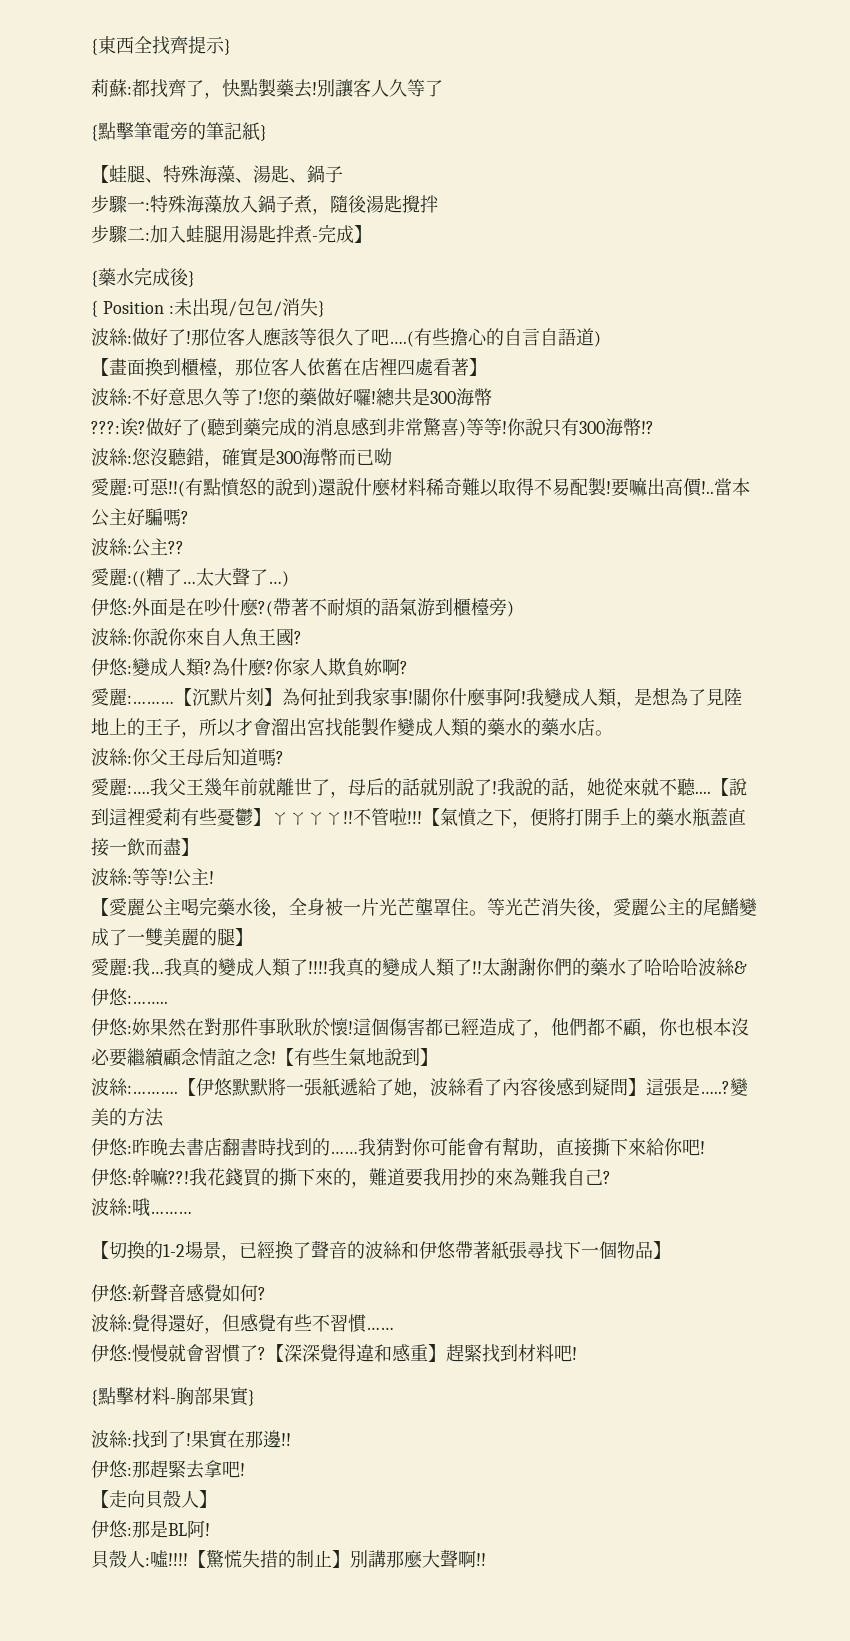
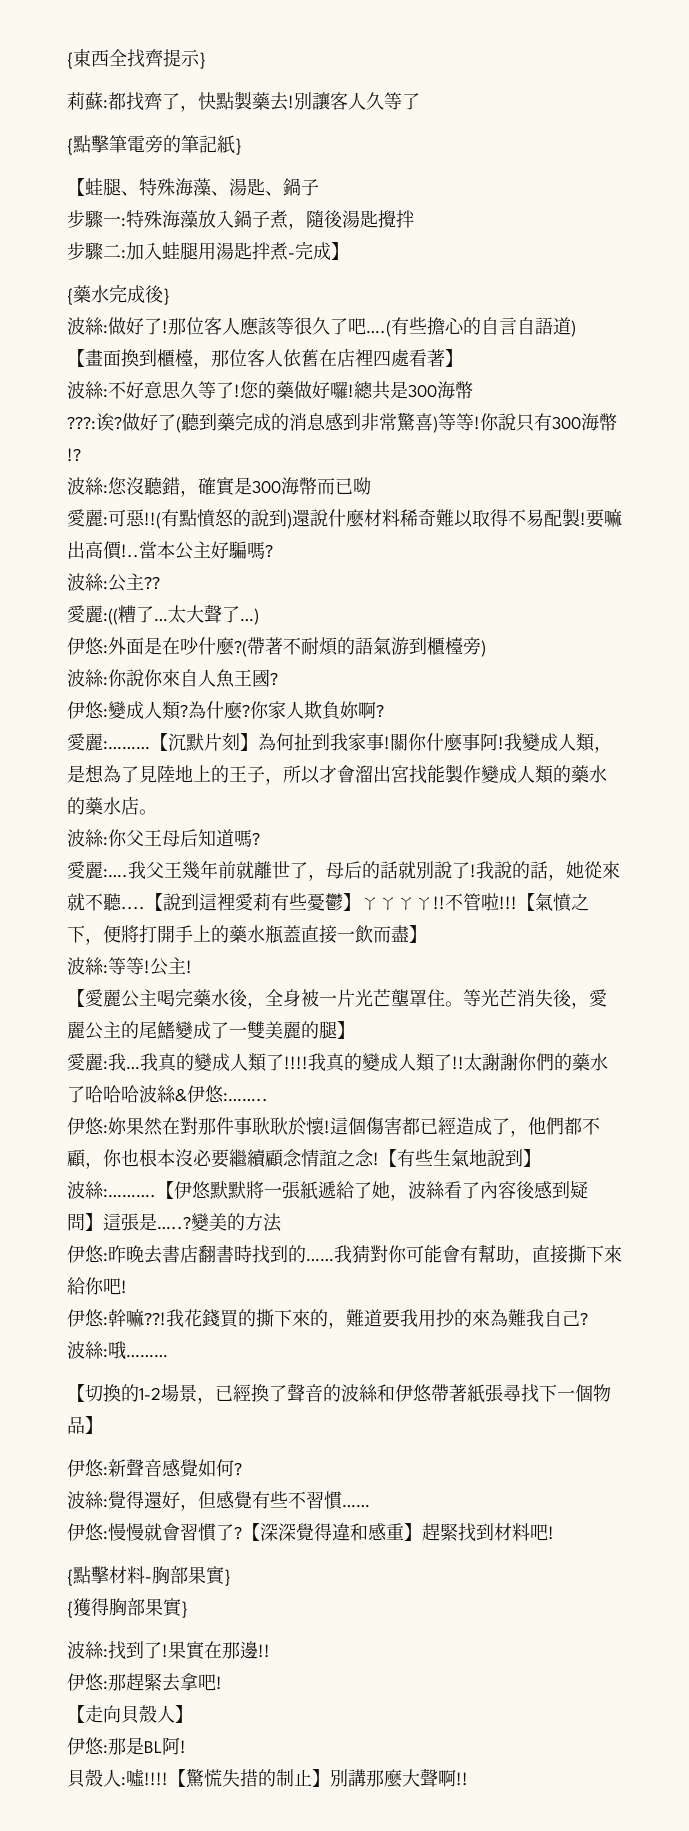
- { Position :未出現/包包/消失}
+ {獲得胸部果實}

